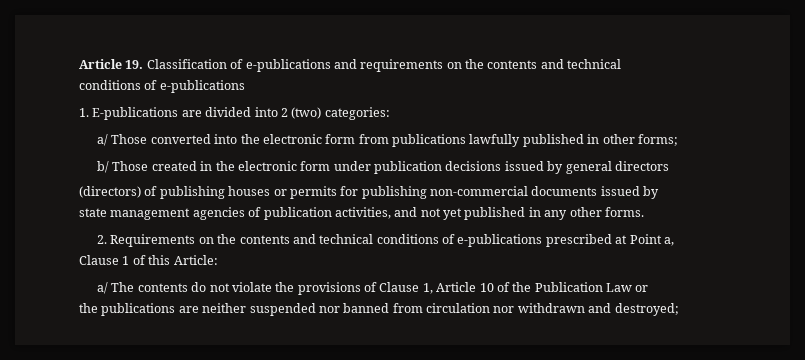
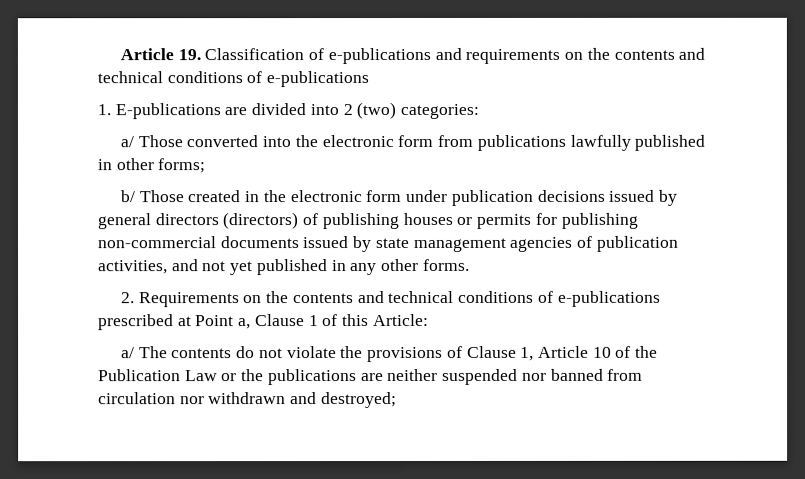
- Article 19. Classification of e-publications and requirements on the contents and technical
- conditions of e-publications
+ Article 19. Classification of e-publications and requirements on the contents and technical conditions of e-publications
- b/ Those created in the electronic form under publication decisions issued by general directors
- (directors) of publishing houses or permits for publishing non-commercial documents issued by
- state management agencies of publication activities, and not yet published in any other forms.
+ b/ Those created in the electronic form under publication decisions issued by general directors (directors) of publishing houses or permits for publishing non-commercial documents issued by state management agencies of publication activities, and not yet published in any other forms.
- 2. Requirements on the contents and technical conditions of e-publications prescribed at Point a,
- Clause 1 of this Article:
+ 2. Requirements on the contents and technical conditions of e-publications prescribed at Point a, Clause 1 of this Article:
- a/ The contents do not violate the provisions of Clause 1, Article 10 of the Publication Law or
- the publications are neither suspended nor banned from circulation nor withdrawn and destroyed;
+ a/ The contents do not violate the provisions of Clause 1, Article 10 of the Publication Law or the publications are neither suspended nor banned from circulation nor withdrawn and destroyed;

